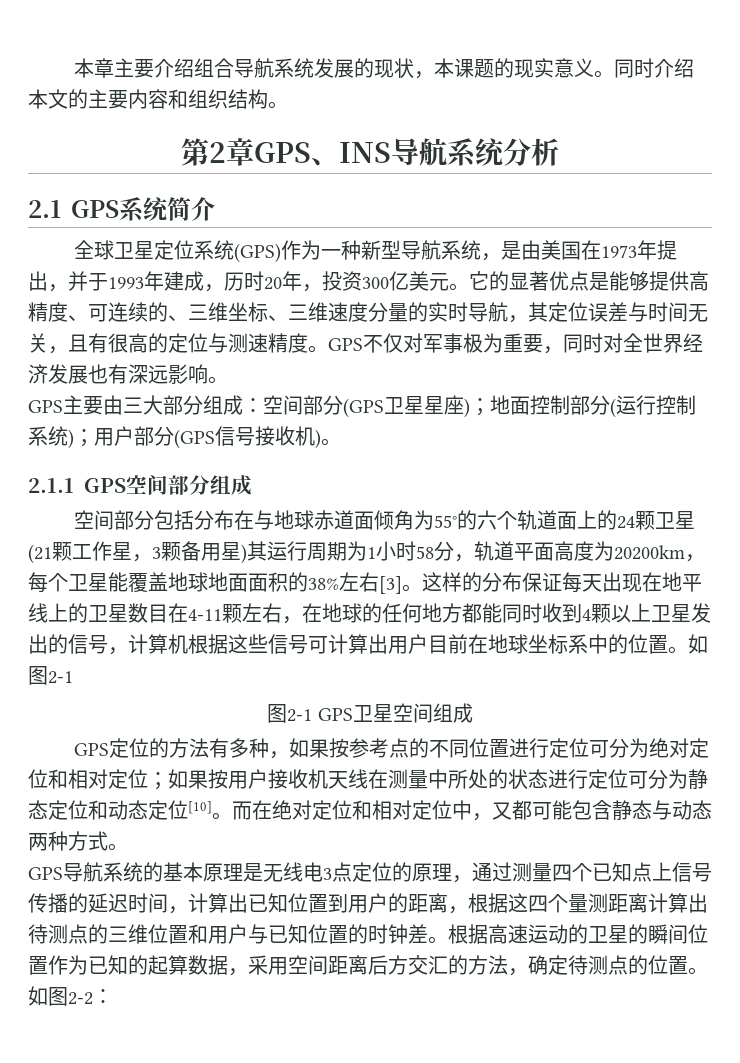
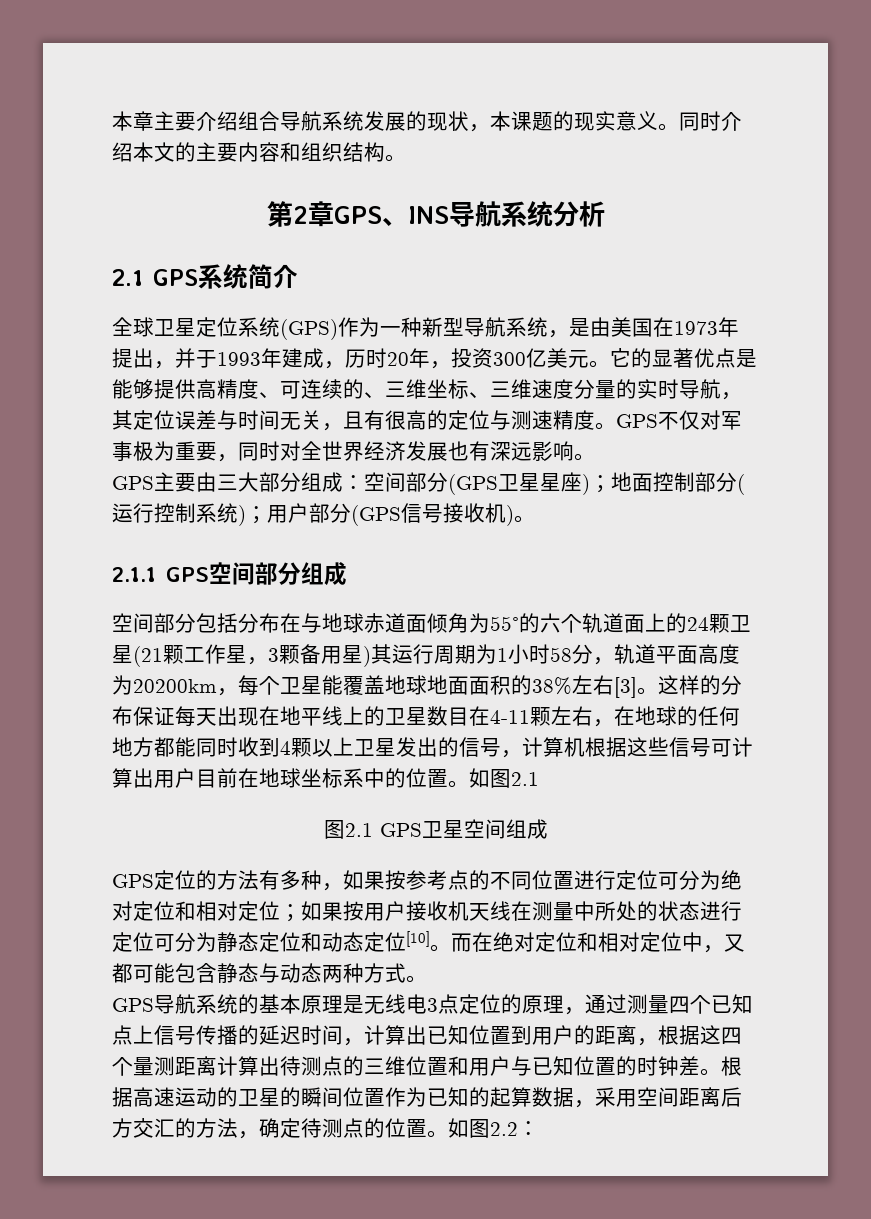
- 如图2-1
- 图2-1 GPS卫星空间组成
+ 如图2.1
+ 图2.1 GPS卫星空间组成
- 如图2-2：
+ 如图2.2：

